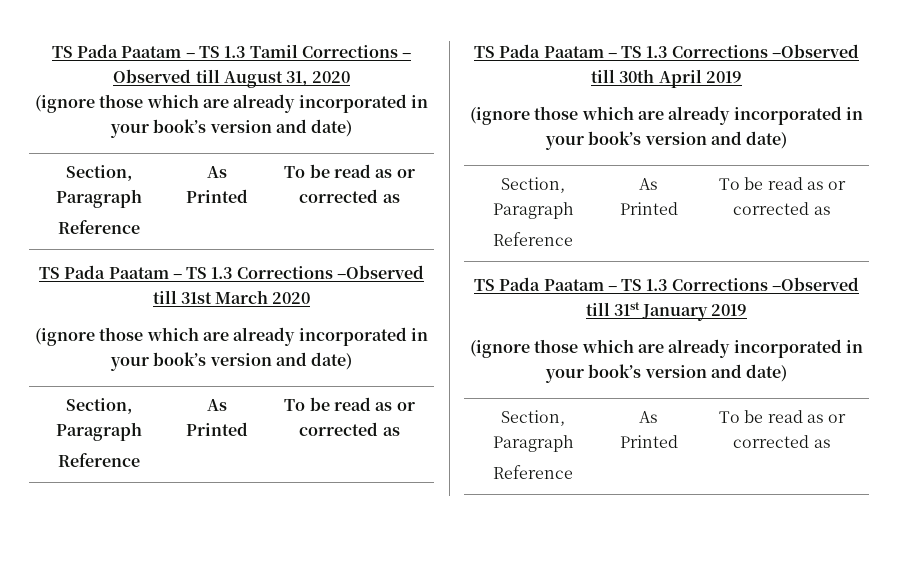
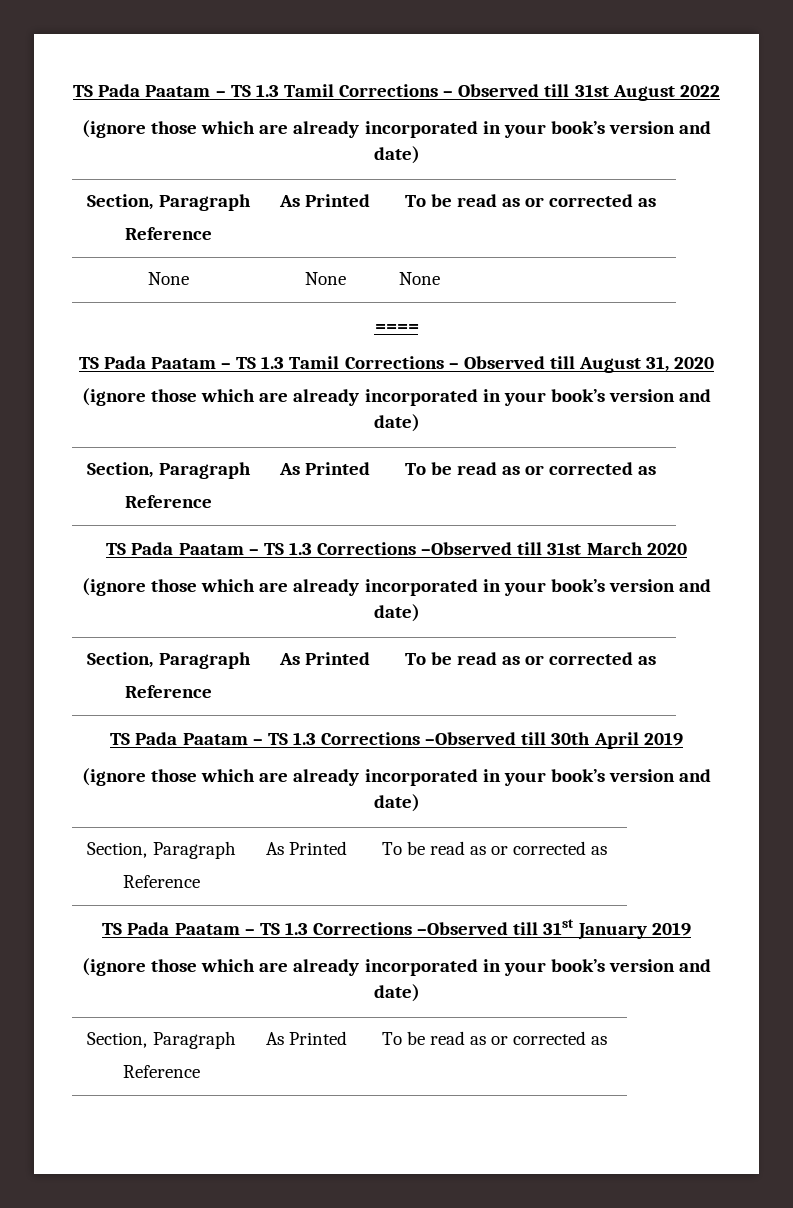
+ TS Pada Paatam – TS 1.3 Tamil Corrections – Observed till 31st August 2022
+ (ignore those which are already incorporated in your book’s version and date)
+ Section, Paragraph
+ Reference | As Printed | To be read as or corrected as
+ None | None | None
+ ====

